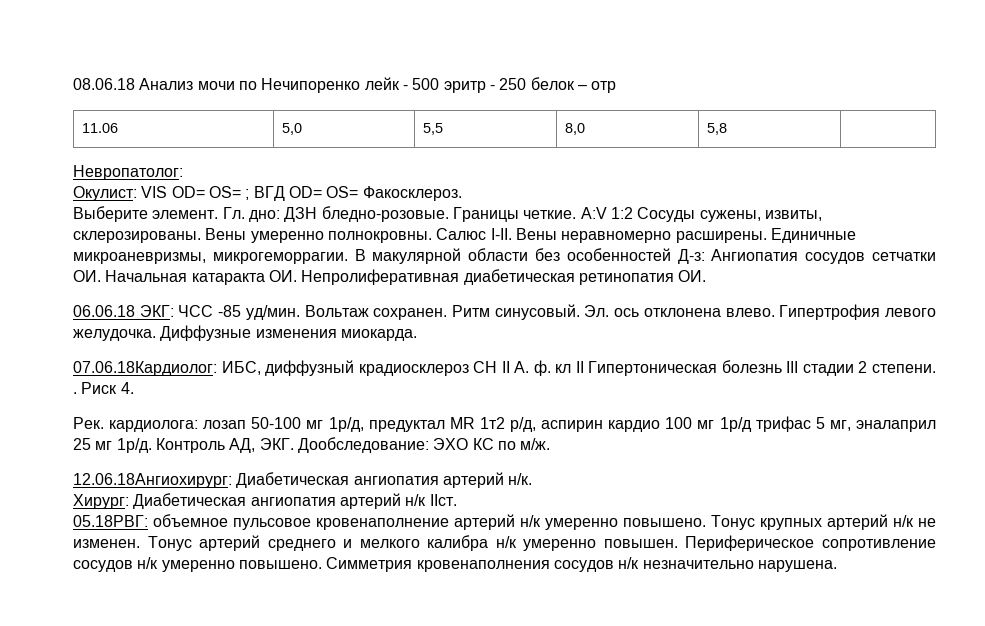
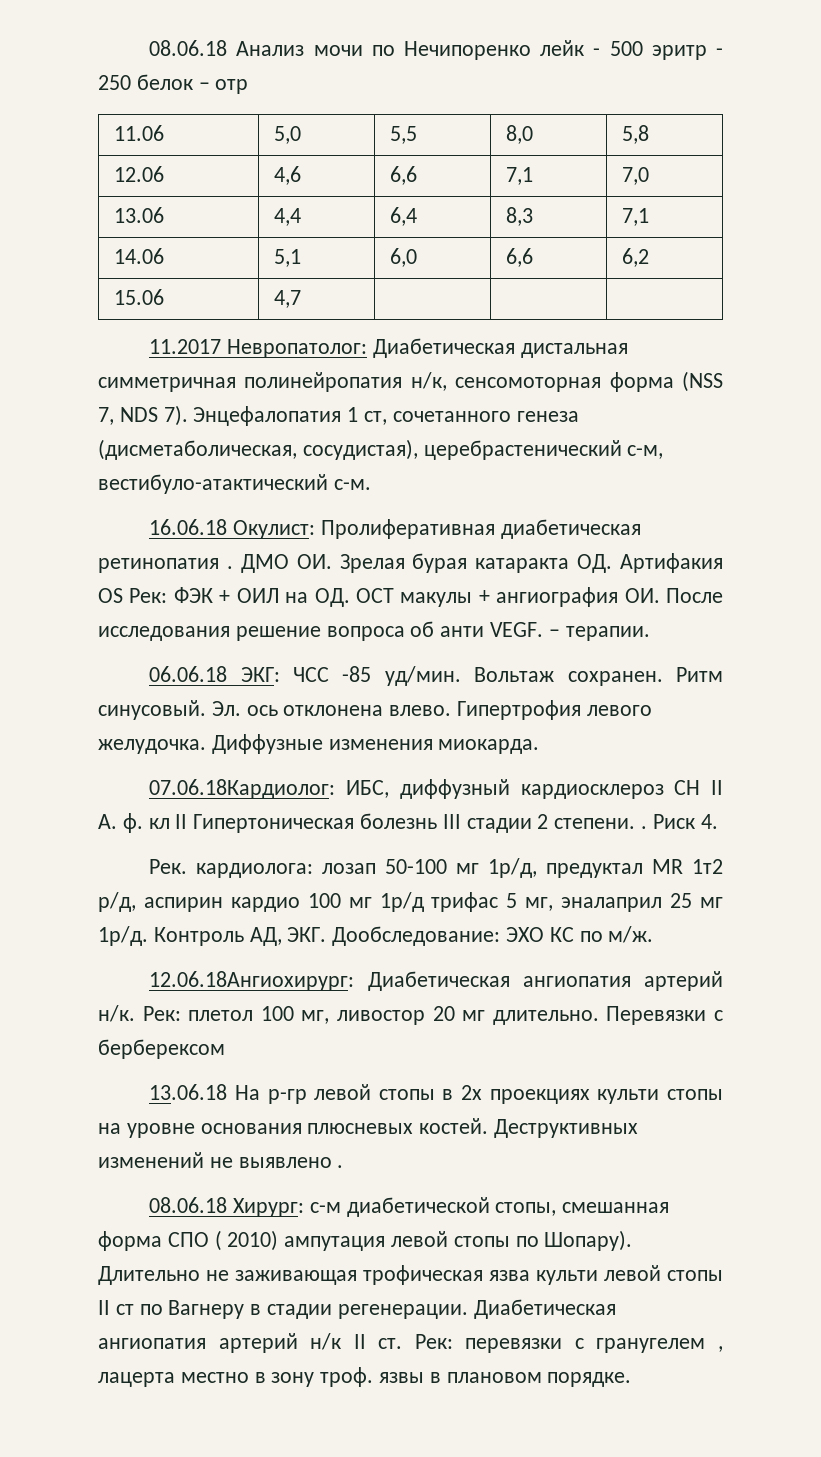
- 11.06 | 5,0 | 5,5 | 8,0 | 5,8 |
- Невропатолог:
- Окулист: VIS OD= OS= ; ВГД OD= OS= Факосклероз.
- Выберите элемент. Гл. дно: ДЗН бледно-розовые. Границы четкие. А:V 1:2 Сосуды сужены, извиты, склерозированы. Вены умеренно полнокровны. Салюс I-II. Вены неравномерно расширены. Единичные микроаневризмы, микрогеморрагии. В макулярной области без особенностей Д-з: Ангиопатия сосудов сетчатки ОИ. Начальная катаракта ОИ. Непролиферативная диабетическая ретинопатия ОИ.
+ 11.06 | 5,0 | 5,5 | 8,0 | 5,8
+ 12.06 | 4,6 | 6,6 | 7,1 | 7,0
+ 13.06 | 4,4 | 6,4 | 8,3 | 7,1
+ 14.06 | 5,1 | 6,0 | 6,6 | 6,2
+ 15.06 | 4,7 | | |
+ 11.2017 Невропатолог: Диабетическая дистальная симметричная полинейропатия н/к, сенсомоторная форма (NSS 7, NDS 7). Энцефалопатия 1 ст, сочетанного генеза (дисметаболическая, сосудистая), церебрастенический с-м, вестибуло-атактический с-м.
+ 16.06.18 Окулист: Пролиферативная диабетическая ретинопатия . ДМО ОИ. Зрелая бурая катаракта ОД. Артифакия OS Рек: ФЭК + ОИЛ на ОД. ОСТ макулы + ангиография ОИ. После исследования решение вопроса об анти VEGF. – терапии.
- 07.06.18Кардиолог: ИБС, диффузный крадиосклероз СН II А. ф. кл II Гипертоническая болезнь III стадии 2 степени. .
+ 07.06.18Кардиолог: ИБС, диффузный кардиосклероз СН II А. ф. кл II Гипертоническая болезнь III стадии 2 степени. .
- 12.06.18Ангиохирург: Диабетическая ангиопатия артерий н/к.
- Хирург: Диабетическая ангиопатия артерий н/к IIcт.
- 05.18РВГ: объемное пульсовое кровенаполнение артерий н/к умеренно повышено. Тонус крупных артерий н/к не изменен. Тонус артерий среднего и мелкого калибра н/к умеренно повышен. Периферическое сопротивление сосудов н/к умеренно повышено. Симметрия кровенаполнения сосудов н/к незначительно нарушена.
+ 12.06.18Ангиохирург: Диабетическая ангиопатия артерий н/к. Рек: плетол 100 мг, ливостор 20 мг длительно. Перевязки с берберексом
+ 13.06.18 На р-гр левой стопы в 2х проекциях культи стопы на уровне основания плюсневых костей. Деструктивных изменений не выявлено .
+ 08.06.18 Хирург: с-м диабетической стопы, смешанная форма СПО ( 2010) ампутация левой стопы по Шопару). Длительно не заживающая трофическая язва культи левой стопы II ст по Вагнеру в стадии регенерации. Диабетическая ангиопатия артерий н/к II ст. Рек: перевязки с гранугелем , лацерта местно в зону троф. язвы в плановом порядке.

